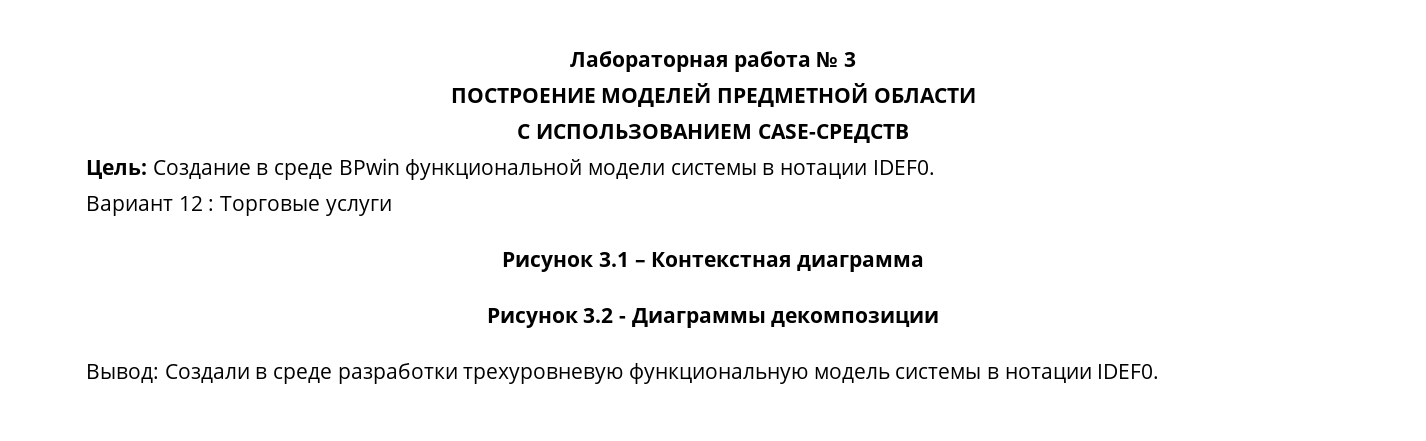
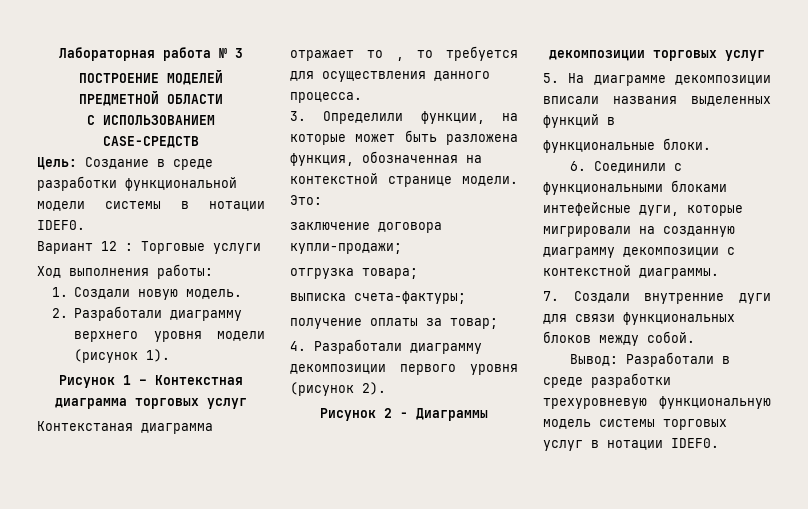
- Цель: Создание в среде BPwin функциональной модели системы в нотации IDEF0.
+ Цель: Создание в среде разработки функциональной модели системы в нотации IDEF0.
- Рисунок 3.1 – Контекстная диаграмма
- Рисунок 3.2 - Диаграммы декомпозиции
+ Ход выполнения работы:
+ 1. Создали новую модель.
+ 2. Разработали диаграмму верхнего уровня модели (рисунок 1).
+ Рисунок 1 – Контекстная диаграмма торговых услуг
+ Контекстаная диаграмма отражает то , то требуется для осуществления данного процесса.
+ 3. Определили функции, на которые может быть разложена функция, обозначенная на контекстной странице модели. Это:
+ заключение договора купли-продажи;
+ отгрузка товара;
+ выписка счета-фактуры;
+ получение оплаты за товар;
+ 4. Разработали диаграмму декомпозиции первого уровня (рисунок 2).
+ Рисунок 2 - Диаграммы декомпозиции торговых услуг
+ 5. На диаграмме декомпозиции вписали названия выделенных функций в
+ функциональные блоки.
+ 6. Соединили с функциональными блоками интефейсные дуги, которые мигрировали на созданную диаграмму декомпозиции с контекстной диаграммы.
+ 7. Создали внутренние дуги для связи функциональных блоков между собой.
- Вывод: Создали в среде разработки трехуровневую функциональную модель системы в нотации IDEF0.
+ Вывод: Разработали в среде разработки трехуровневую функциональную модель системы торговых услуг в нотации IDEF0.

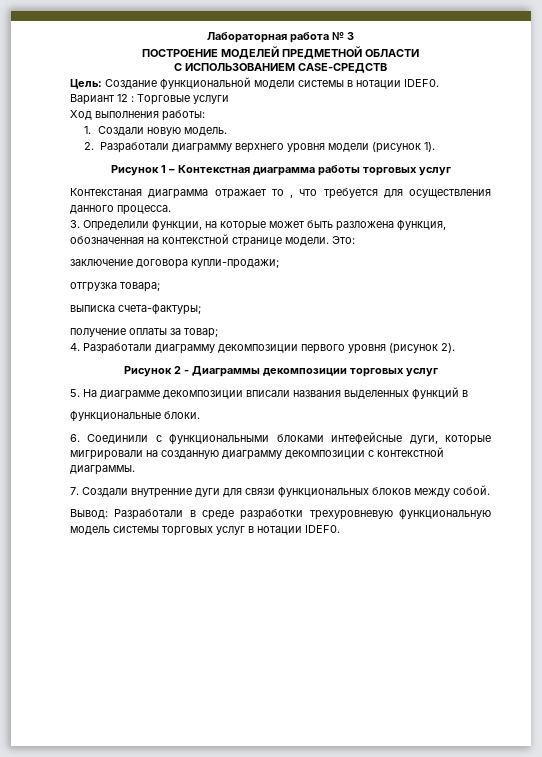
- Цель: Создание в среде разработки функциональной модели системы в нотации IDEF0.
+ Цель: Создание функциональной модели системы в нотации IDEF0.
- Рисунок 1 – Контекстная диаграмма торговых услуг
+ Рисунок 1 – Контекстная диаграмма работы торговых услуг
- Контекстаная диаграмма отражает то , то требуется для осуществления данного процесса.
+ Контекстаная диаграмма отражает то , что требуется для осуществления данного процесса.

